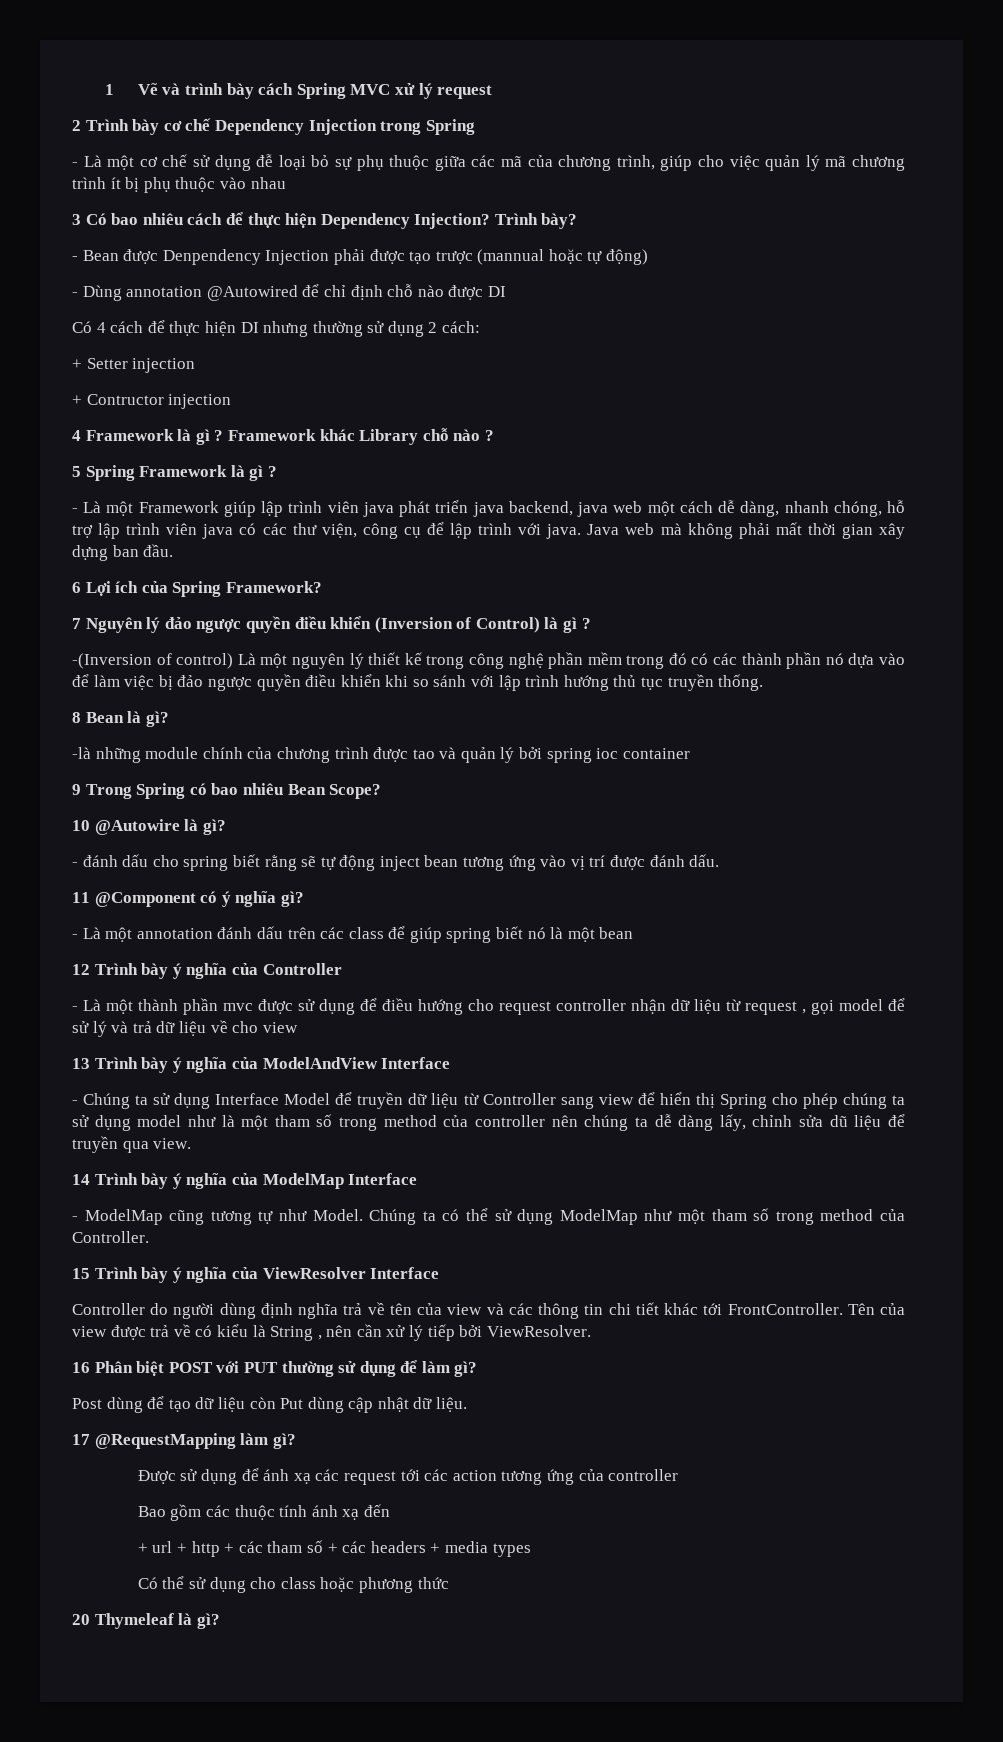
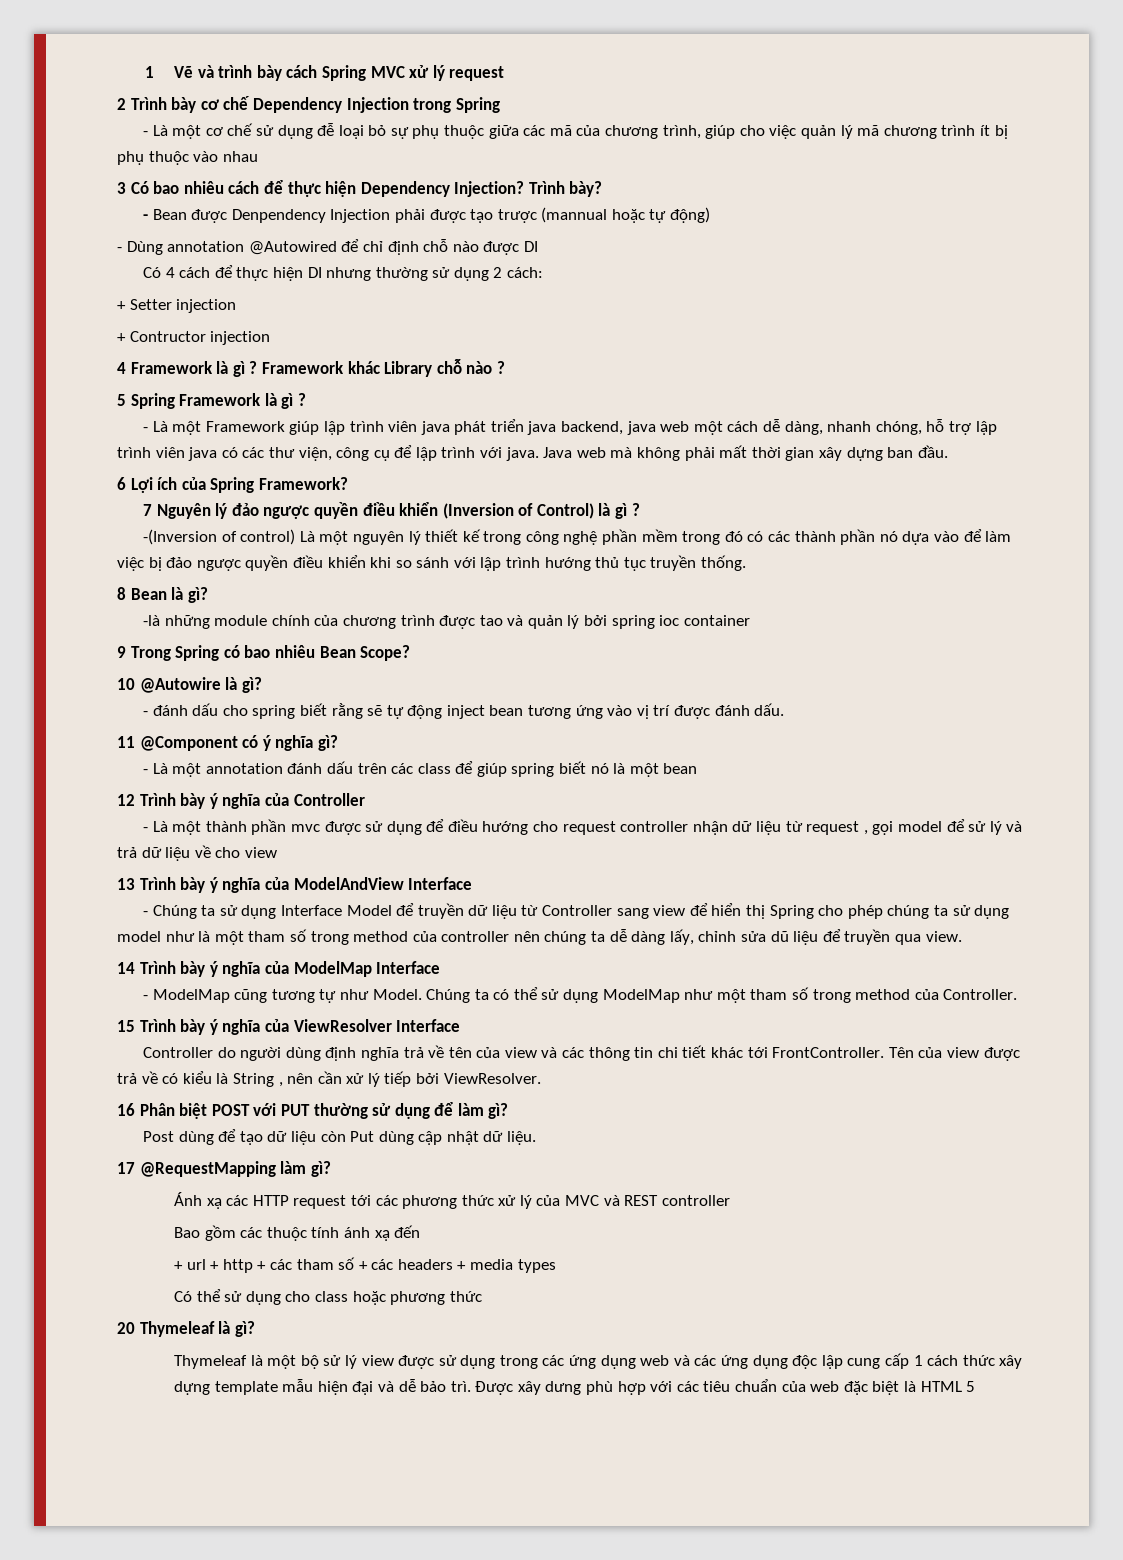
- Được sử dụng để ánh xạ các request tới các action tương ứng của controller
+ Ánh xạ các HTTP request tới các phương thức xử lý của MVC và REST controller
+ Thymeleaf là một bộ sử lý view được sử dụng trong các ứng dụng web và các ứng dụng độc lập cung cấp 1 cách thức xây dựng template mẫu hiện đại và dễ bảo trì. Được xây dưng phù hợp với các tiêu chuẩn của web đặc biệt là HTML 5

